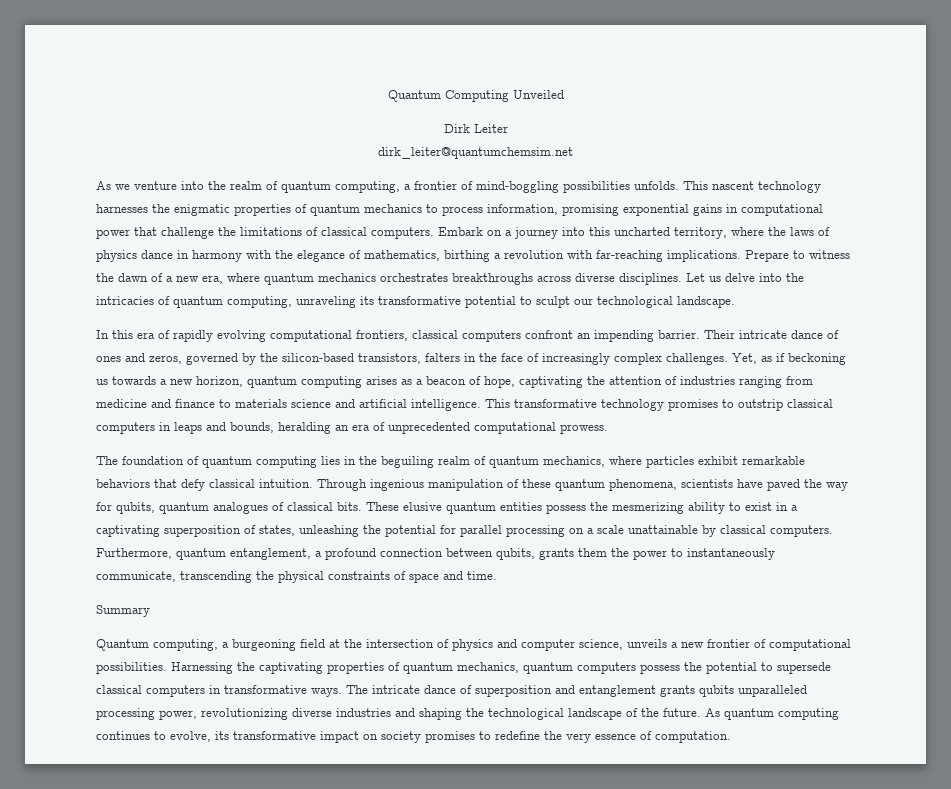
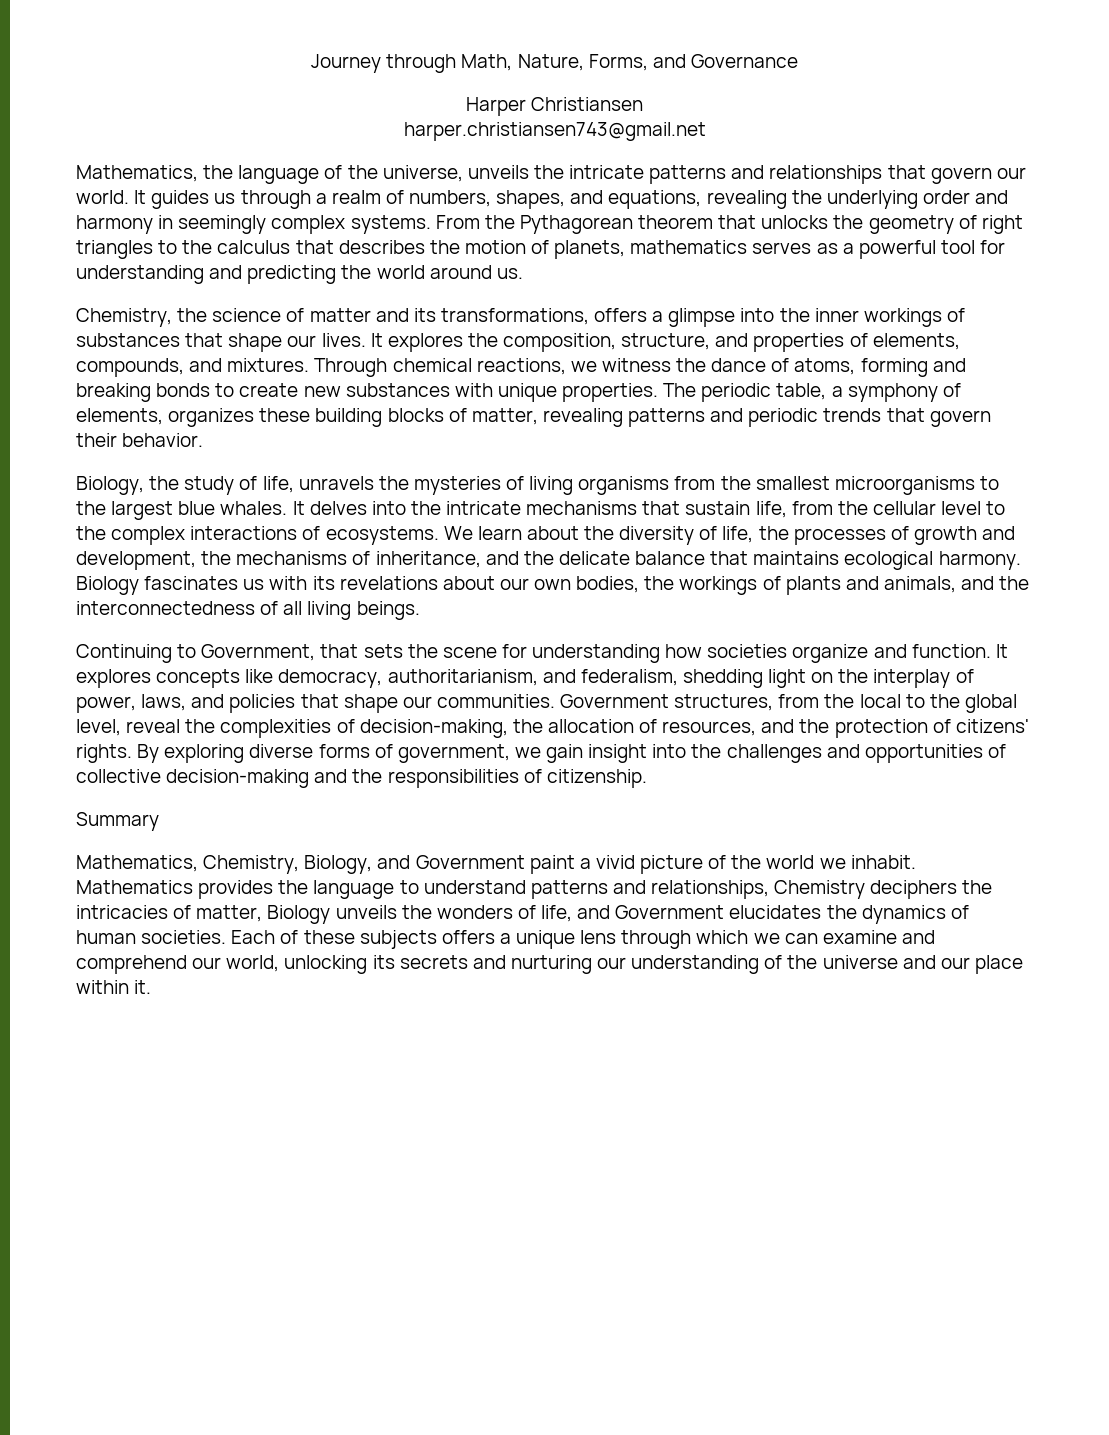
- Quantum Computing Unveiled
- Dirk Leiter
- dirk_leiter@quantumchemsim.net
- As we venture into the realm of quantum computing, a frontier of mind-boggling possibilities unfolds. This nascent technology harnesses the enigmatic properties of quantum mechanics to process information, promising exponential gains in computational power that challenge the limitations of classical computers. Embark on a journey into this uncharted territory, where the laws of physics dance in harmony with the elegance of mathematics, birthing a revolution with far-reaching implications. Prepare to witness the dawn of a new era, where quantum mechanics orchestrates breakthroughs across diverse disciplines. Let us delve into the intricacies of quantum computing, unraveling its transformative potential to sculpt our technological landscape.
- In this era of rapidly evolving computational frontiers, classical computers confront an impending barrier. Their intricate dance of ones and zeros, governed by the silicon-based transistors, falters in the face of increasingly complex challenges. Yet, as if beckoning us towards a new horizon, quantum computing arises as a beacon of hope, captivating the attention of industries ranging from medicine and finance to materials science and artificial intelligence. This transformative technology promises to outstrip classical computers in leaps and bounds, heralding an era of unprecedented computational prowess.
- The foundation of quantum computing lies in the beguiling realm of quantum mechanics, where particles exhibit remarkable behaviors that defy classical intuition. Through ingenious manipulation of these quantum phenomena, scientists have paved the way for qubits, quantum analogues of classical bits. These elusive quantum entities possess the mesmerizing ability to exist in a captivating superposition of states, unleashing the potential for parallel processing on a scale unattainable by classical computers. Furthermore, quantum entanglement, a profound connection between qubits, grants them the power to instantaneously communicate, transcending the physical constraints of space and time.
+ Journey through Math, Nature, Forms, and Governance
+ Harper Christiansen
+ harper.christiansen743@gmail.net
+ Mathematics, the language of the universe, unveils the intricate patterns and relationships that govern our world. It guides us through a realm of numbers, shapes, and equations, revealing the underlying order and harmony in seemingly complex systems. From the Pythagorean theorem that unlocks the geometry of right triangles to the calculus that describes the motion of planets, mathematics serves as a powerful tool for understanding and predicting the world around us.
+ Chemistry, the science of matter and its transformations, offers a glimpse into the inner workings of substances that shape our lives. It explores the composition, structure, and properties of elements, compounds, and mixtures. Through chemical reactions, we witness the dance of atoms, forming and breaking bonds to create new substances with unique properties. The periodic table, a symphony of elements, organizes these building blocks of matter, revealing patterns and periodic trends that govern their behavior.
+ Biology, the study of life, unravels the mysteries of living organisms from the smallest microorganisms to the largest blue whales. It delves into the intricate mechanisms that sustain life, from the cellular level to the complex interactions of ecosystems. We learn about the diversity of life, the processes of growth and development, the mechanisms of inheritance, and the delicate balance that maintains ecological harmony. Biology fascinates us with its revelations about our own bodies, the workings of plants and animals, and the interconnectedness of all living beings.
+ Continuing to Government, that sets the scene for understanding how societies organize and function. It explores concepts like democracy, authoritarianism, and federalism, shedding light on the interplay of power, laws, and policies that shape our communities. Government structures, from the local to the global level, reveal the complexities of decision-making, the allocation of resources, and the protection of citizens' rights. By exploring diverse forms of government, we gain insight into the challenges and opportunities of collective decision-making and the responsibilities of citizenship.
  Summary
- Quantum computing, a burgeoning field at the intersection of physics and computer science, unveils a new frontier of computational possibilities. Harnessing the captivating properties of quantum mechanics, quantum computers possess the potential to supersede classical computers in transformative ways. The intricate dance of superposition and entanglement grants qubits unparalleled processing power, revolutionizing diverse industries and shaping the technological landscape of the future. As quantum computing continues to evolve, its transformative impact on society promises to redefine the very essence of computation.
+ Mathematics, Chemistry, Biology, and Government paint a vivid picture of the world we inhabit. Mathematics provides the language to understand patterns and relationships, Chemistry deciphers the intricacies of matter, Biology unveils the wonders of life, and Government elucidates the dynamics of human societies. Each of these subjects offers a unique lens through which we can examine and comprehend our world, unlocking its secrets and nurturing our understanding of the universe and our place within it.

